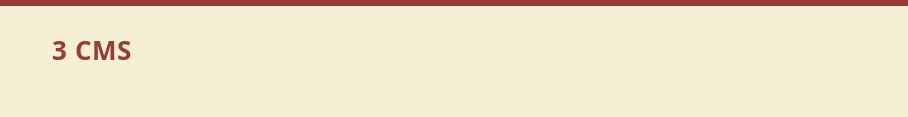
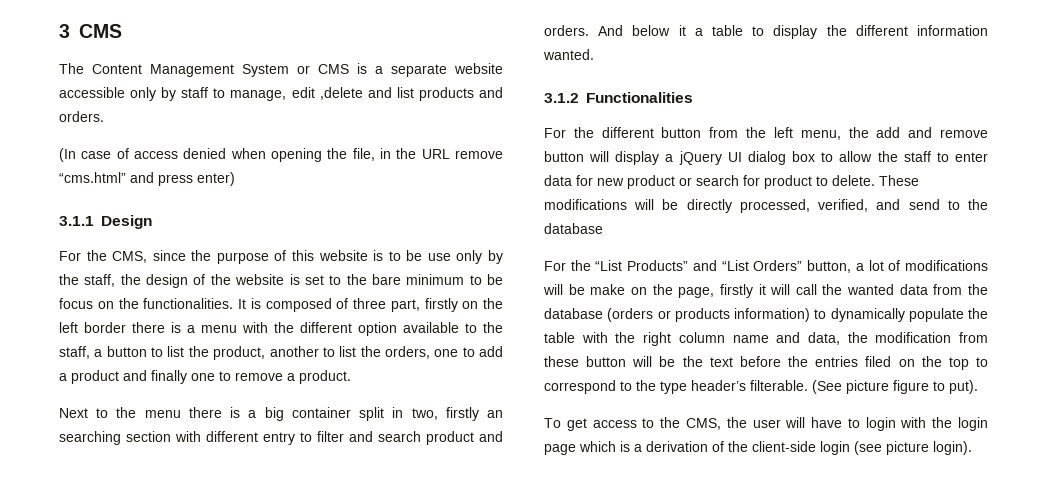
+ The Content Management System or CMS is a separate website accessible only by staff to manage, edit ,delete and list products and orders.
+ (In case of access denied when opening the file, in the URL remove “cms.html” and press enter)
+ 3.1.1 Design
+ For the CMS, since the purpose of this website is to be use only by the staff, the design of the website is set to the bare minimum to be focus on the functionalities. It is composed of three part, firstly on the left border there is a menu with the different option available to the staff, a button to list the product, another to list the orders, one to add a product and finally one to remove a product.
+ Next to the menu there is a big container split in two, firstly an searching section with different entry to filter and search product and orders. And below it a table to display the different information wanted.
+ 3.1.2 Functionalities
+ For the different button from the left menu, the add and remove button will display a jQuery UI dialog box to allow the staff to enter data for new product or search for product to delete. These modifications will be directly processed, verified, and send to the database
+ For the “List Products” and “List Orders” button, a lot of modifications will be make on the page, firstly it will call the wanted data from the database (orders or products information) to dynamically populate the table with the right column name and data, the modification from these button will be the text before the entries filed on the top to correspond to the type header’s filterable. (See picture figure to put).
+ To get access to the CMS, the user will have to login with the login page which is a derivation of the client-side login (see picture login).

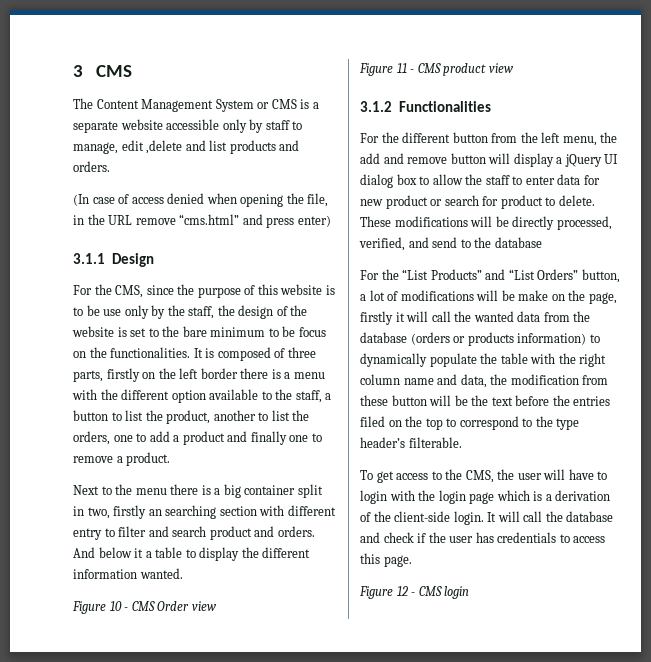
- It is composed of three part, firstly on the left border there is a menu with the different option available to the staff, a button to list the product, another to list the orders, one to add a product and finally one to remove a product.
+ It is composed of three parts, firstly on the left border there is a menu with the different option available to the staff, a button to list the product, another to list the orders, one to add a product and finally one to remove a product.
+ Figure 10 - CMS Order view
+ Figure 11 - CMS product view
- (See picture figure to put).
- To get access to the CMS, the user will have to login with the login page which is a derivation of the client-side login (see picture login).
+ To get access to the CMS, the user will have to login with the login page which is a derivation of the client-side login. It will call the database and check if the user has credentials to access this page.
+ Figure 12 - CMS login

